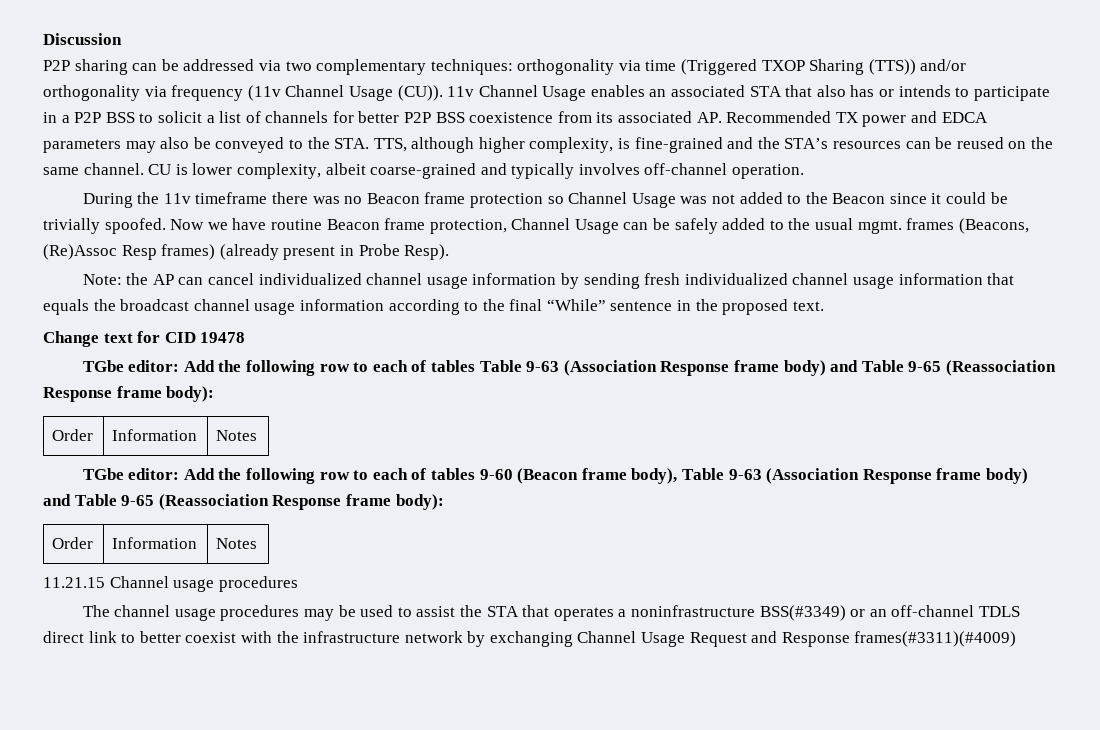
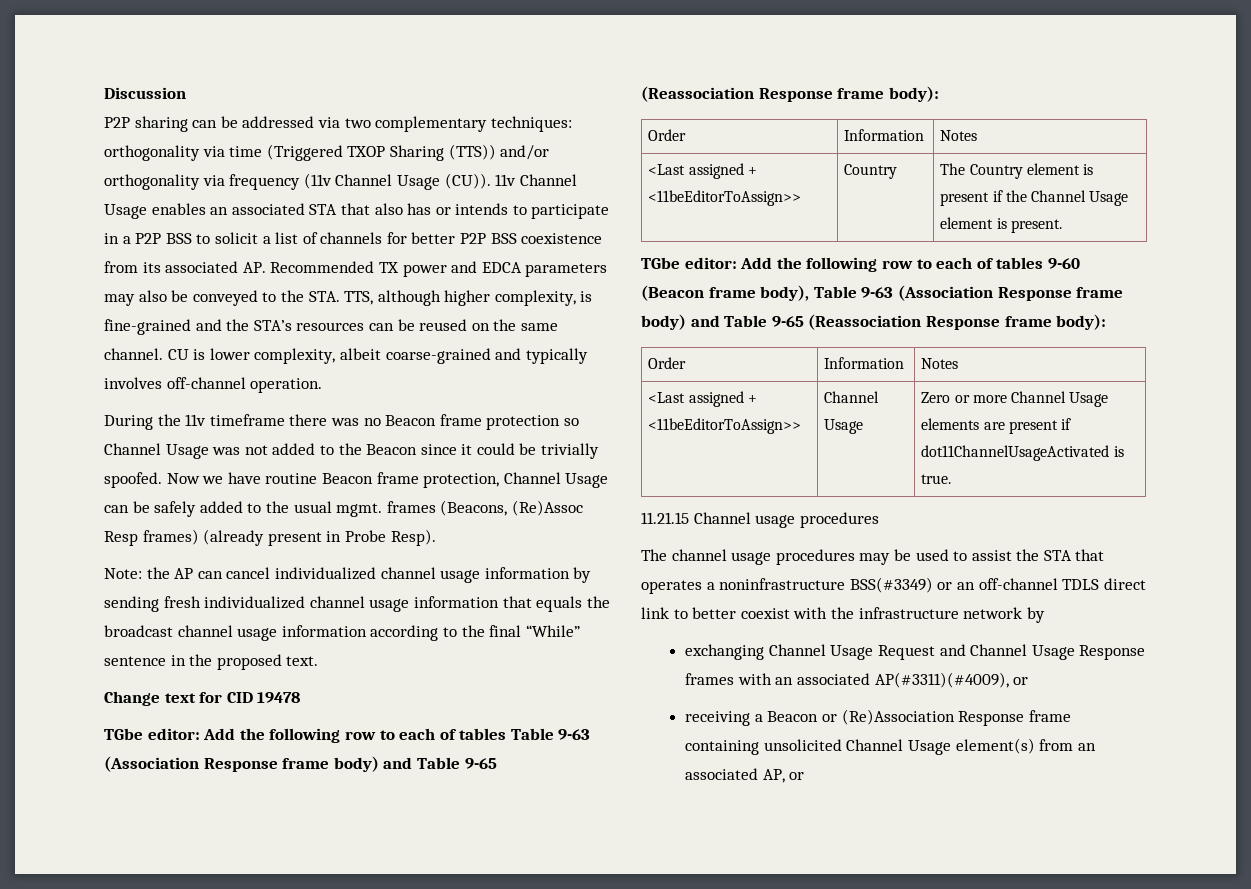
+ <Last assigned + <11beEditorToAssign>> | Country | The Country element is present if the Channel Usage element is present.
+ <Last assigned + <11beEditorToAssign>> | Channel Usage | Zero or more Channel Usage elements are present if dot11ChannelUsageActivated is true.
- The channel usage procedures may be used to assist the STA that operates a noninfrastructure BSS(#3349) or an off-channel TDLS direct link to better coexist with the infrastructure network by exchanging Channel Usage Request and Response frames(#3311)(#4009)
+ The channel usage procedures may be used to assist the STA that operates a noninfrastructure BSS(#3349) or an off-channel TDLS direct link to better coexist with the infrastructure network by
+ exchanging Channel Usage Request and Channel Usage Response frames with an associated AP(#3311)(#4009), or
+ receiving a Beacon or (Re)Association Response frame containing unsolicited Channel Usage element(s) from an associated AP, or

